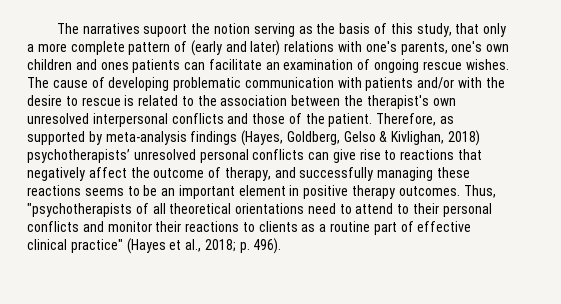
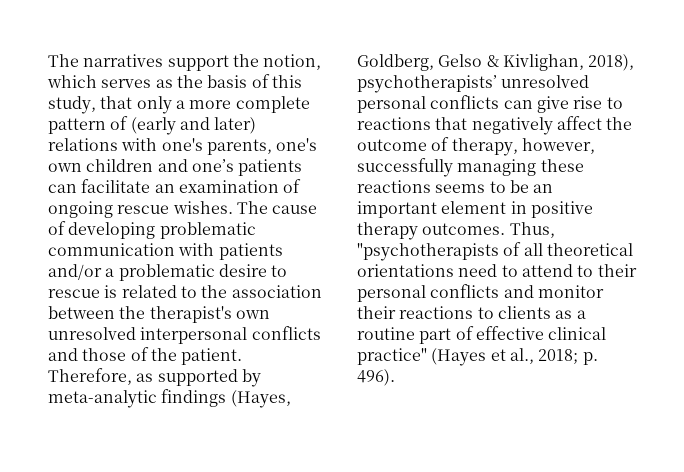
- The narratives supoort the notion serving as the basis of this study, that only a more complete pattern of (early and later) relations with one's parents, one's own children and ones patients can facilitate an examination of ongoing rescue wishes.
+ The narratives support the notion, which serves as the basis of this study, that only a more complete pattern of (early and later) relations with one's parents, one's own children and one’s patients can facilitate an examination of ongoing rescue wishes.
- The cause of developing problematic communication with patients and/or with the desire to rescue is related to the association between the therapist's own unresolved interpersonal conflicts and those of the patient.
+ The cause of developing problematic communication with patients and/or a problematic desire to rescue is related to the association between the therapist's own unresolved interpersonal conflicts and those of the patient.
- Therefore, as supported by meta-analysis findings (Hayes, Goldberg, Gelso & Kivlighan, 2018) psychotherapists’ unresolved personal conflicts can give rise to reactions that negatively affect the outcome of therapy, and successfully managing these reactions seems to be an important element in positive therapy outcomes.
+ Therefore, as supported by meta-analytic findings (Hayes, Goldberg, Gelso & Kivlighan, 2018), psychotherapists’ unresolved personal conflicts can give rise to reactions that negatively affect the outcome of therapy, however, successfully managing these reactions seems to be an important element in positive therapy outcomes.

